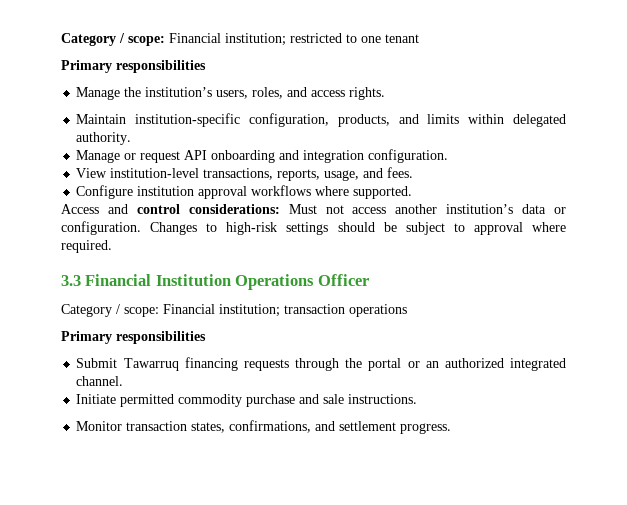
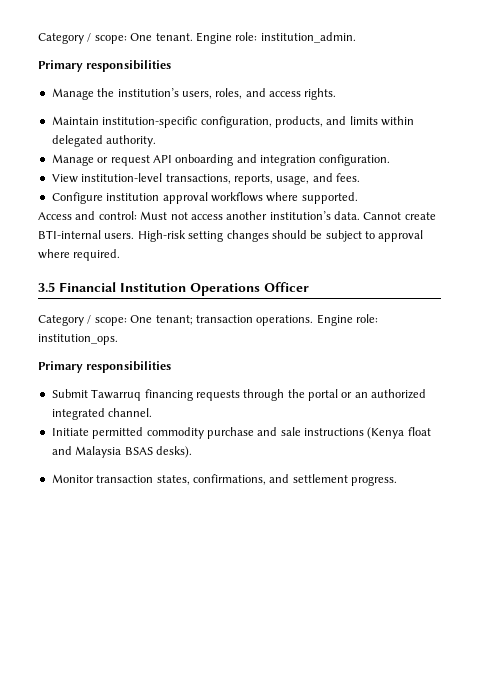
- Category / scope: Financial institution; restricted to one tenant
+ Category / scope: One tenant. Engine role: institution_admin.
- Access and control considerations: Must not access another institution’s data or configuration. Changes to high-risk settings should be subject to approval where required.
+ Access and control: Must not access another institution’s data. Cannot create BTI-internal users. High-risk setting changes should be subject to approval where required.
- 3.3 Financial Institution Operations Officer
+ 3.5 Financial Institution Operations Officer
- Category / scope: Financial institution; transaction operations
+ Category / scope: One tenant; transaction operations. Engine role: institution_ops.
- Initiate permitted commodity purchase and sale instructions.
+ Initiate permitted commodity purchase and sale instructions (Kenya float and Malaysia BSAS desks).

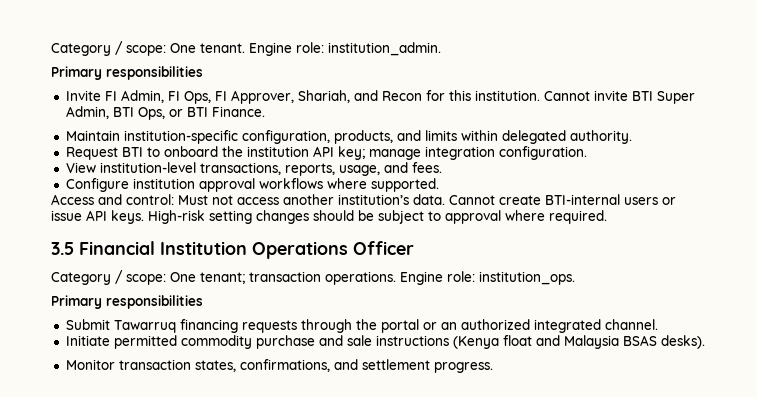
- Manage the institution’s users, roles, and access rights.
+ Invite FI Admin, FI Ops, FI Approver, Shariah, and Recon for this institution. Cannot invite BTI Super Admin, BTI Ops, or BTI Finance.
- Manage or request API onboarding and integration configuration.
+ Request BTI to onboard the institution API key; manage integration configuration.
- Cannot create BTI-internal users.
+ Cannot create BTI-internal users or issue API keys.

